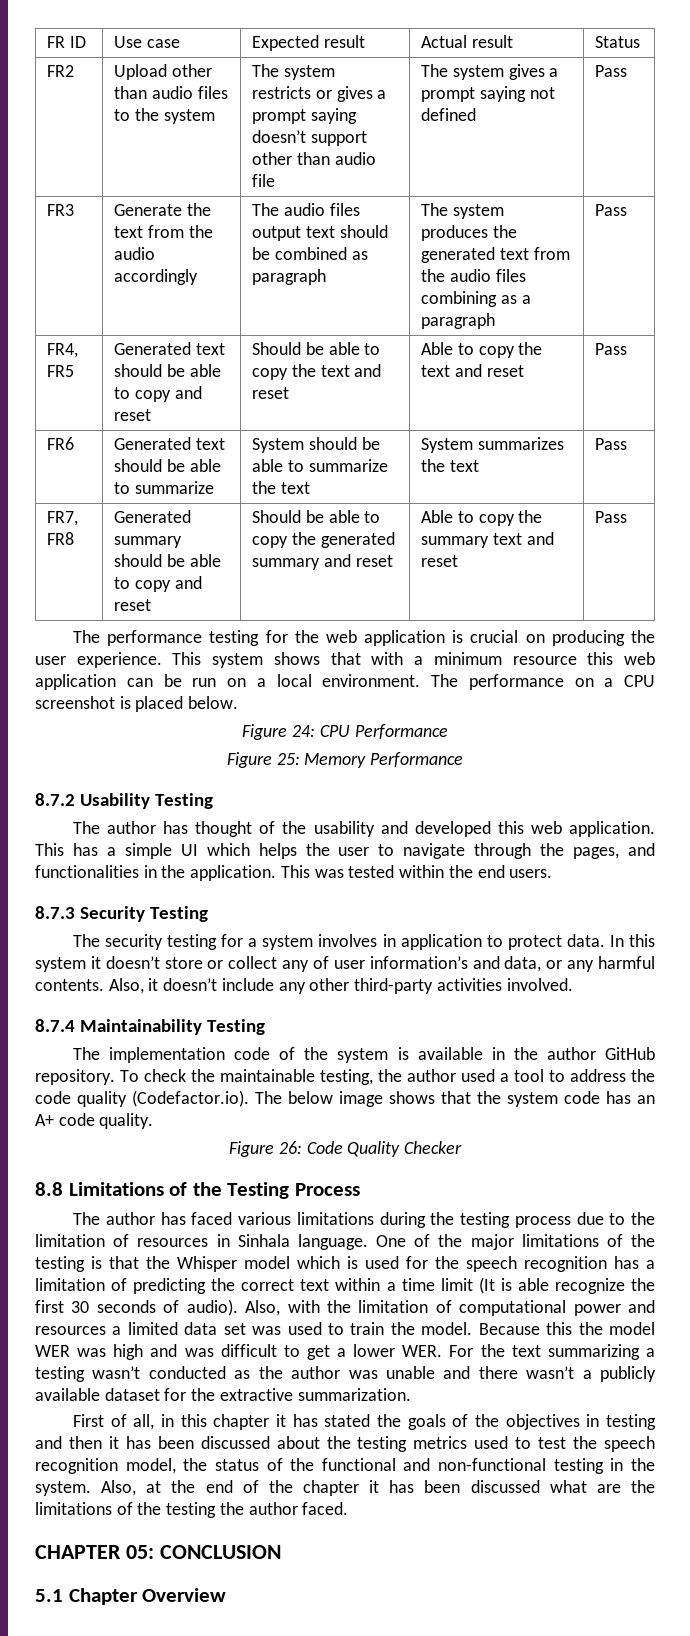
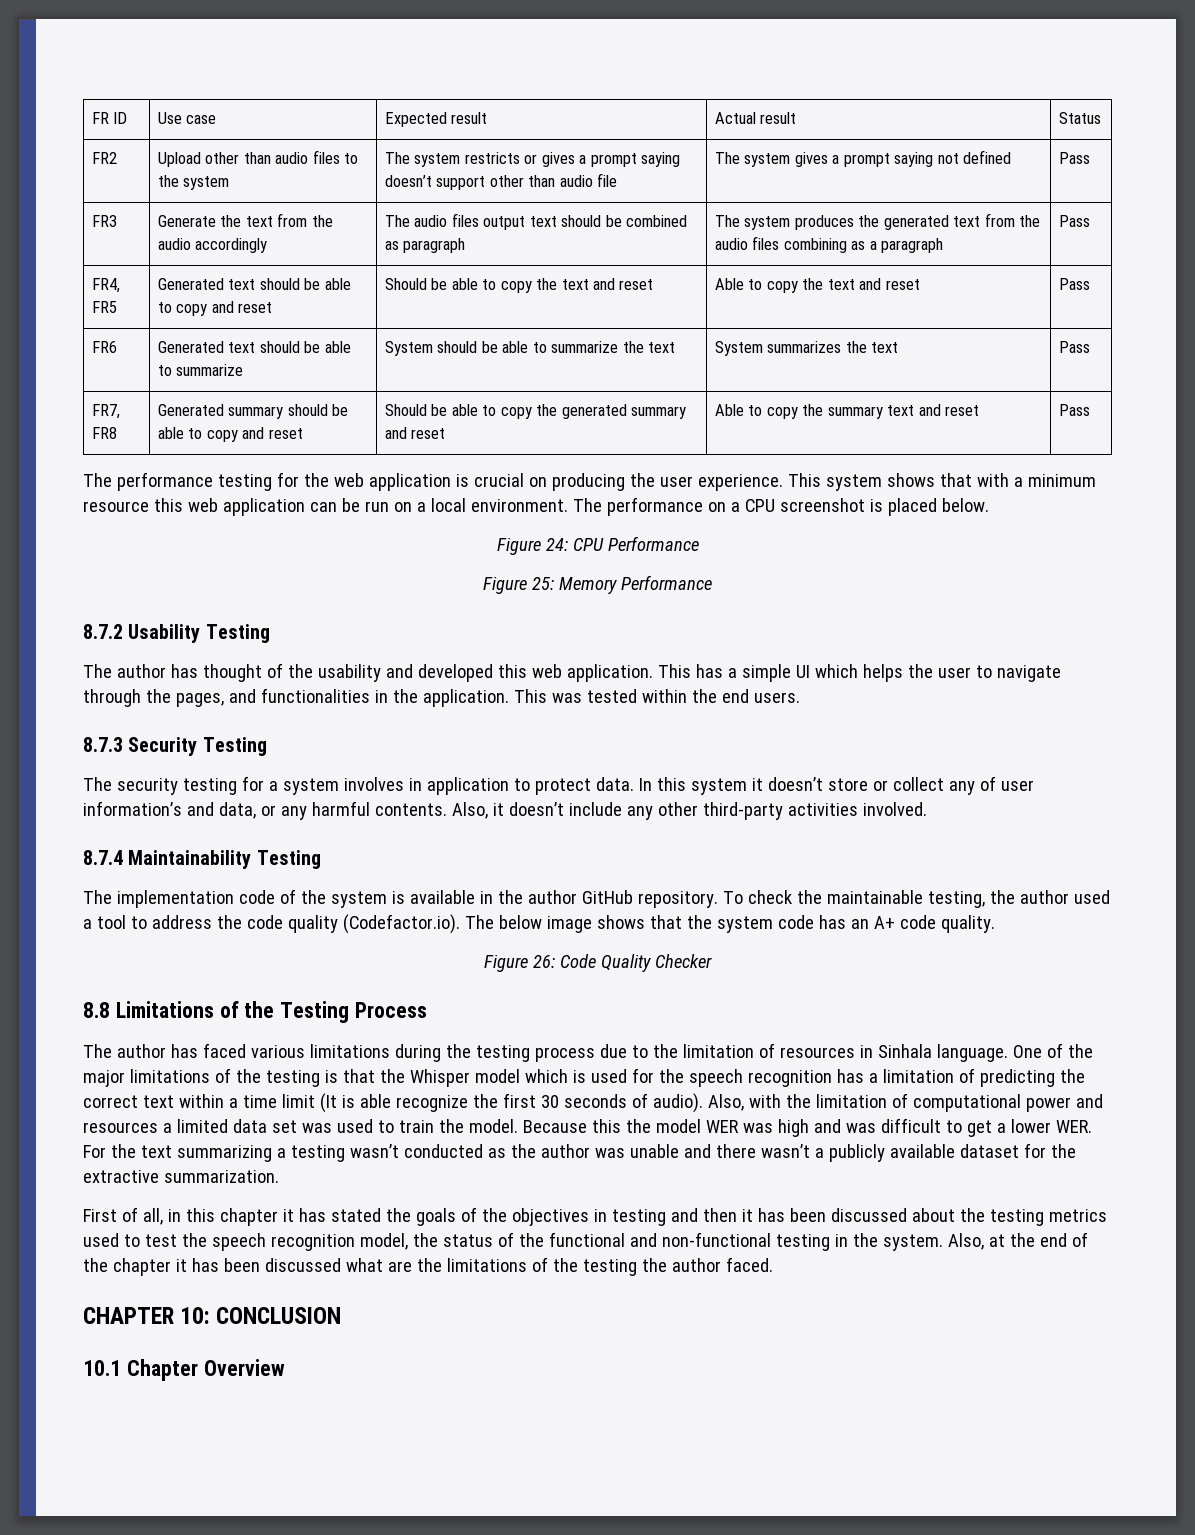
- CHAPTER 05: CONCLUSION
+ CHAPTER 10: CONCLUSION
- 5.1 Chapter Overview
+ 10.1 Chapter Overview

